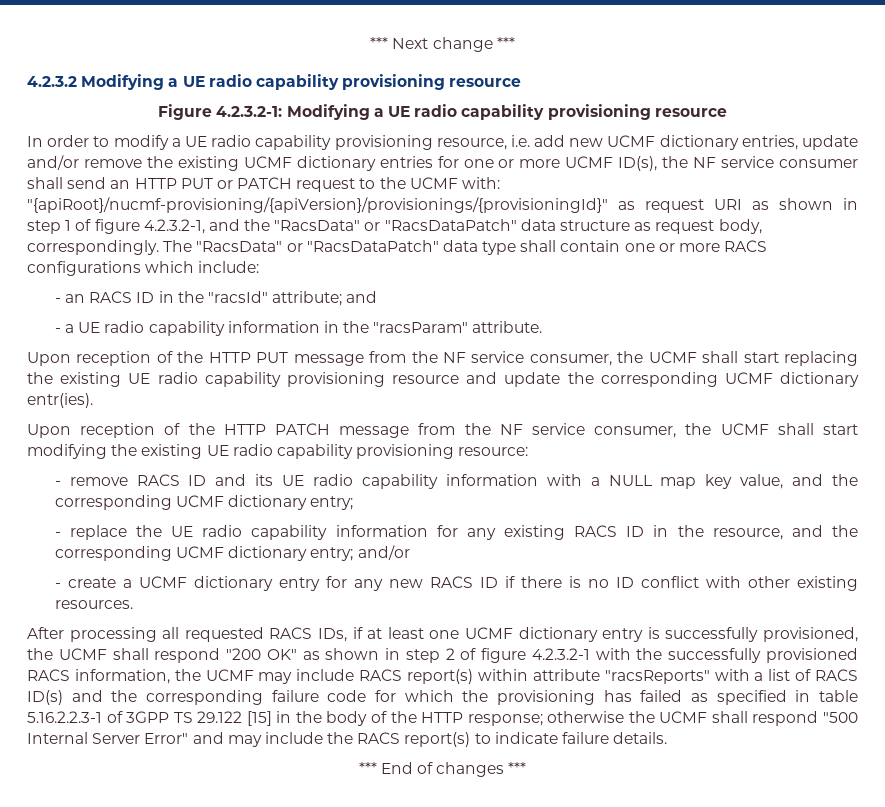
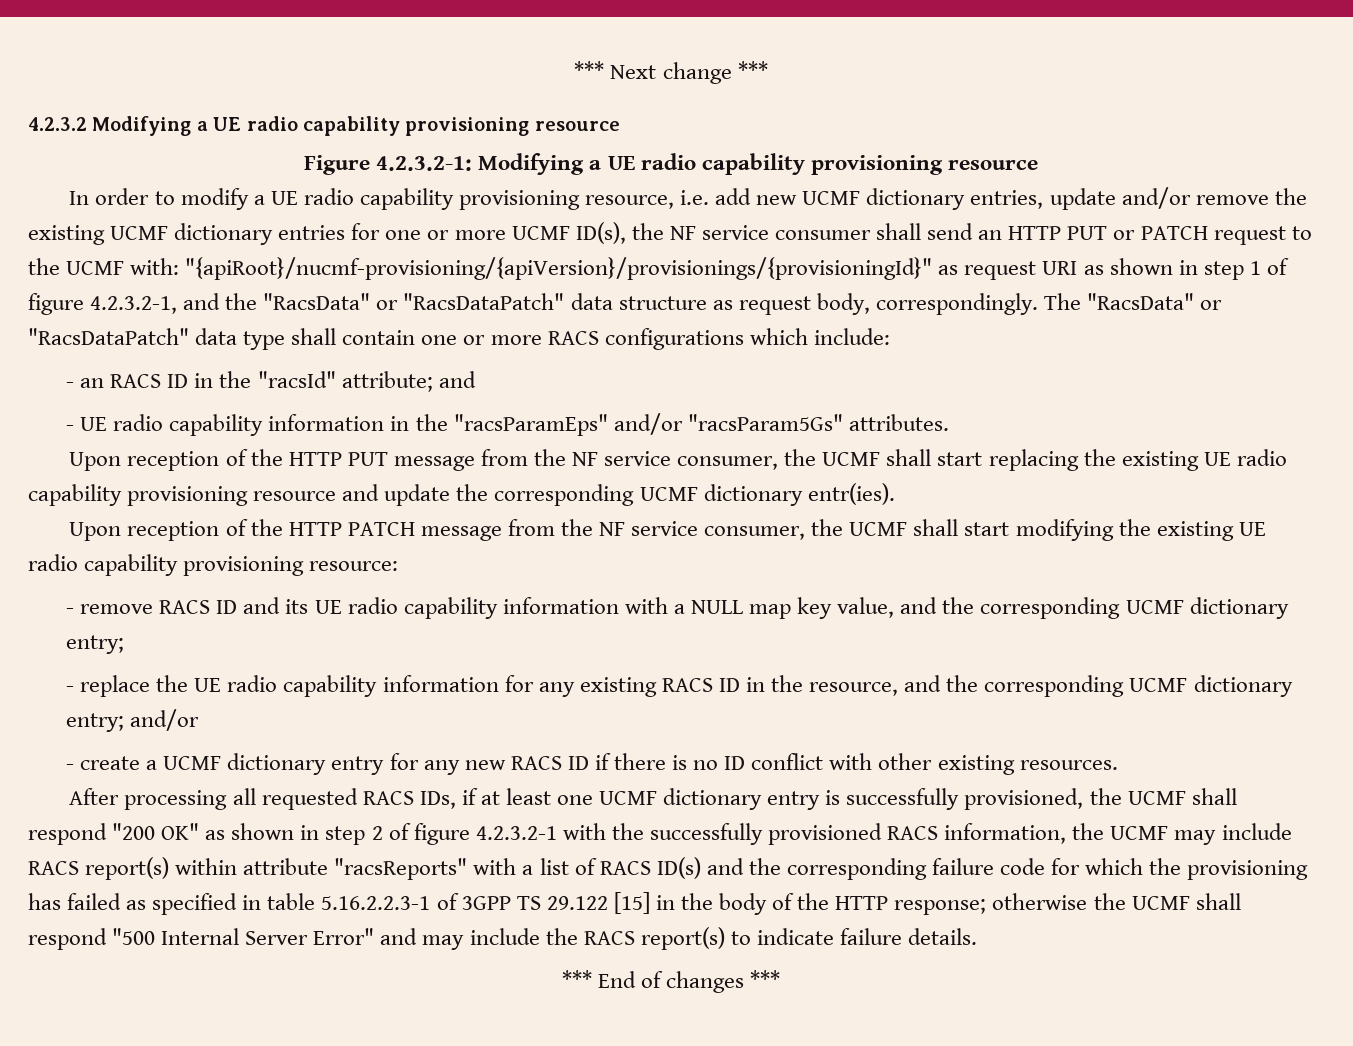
- - a UE radio capability information in the "racsParam" attribute.
+ - UE radio capability information in the "racsParamEps" and/or "racsParam5Gs" attributes.

